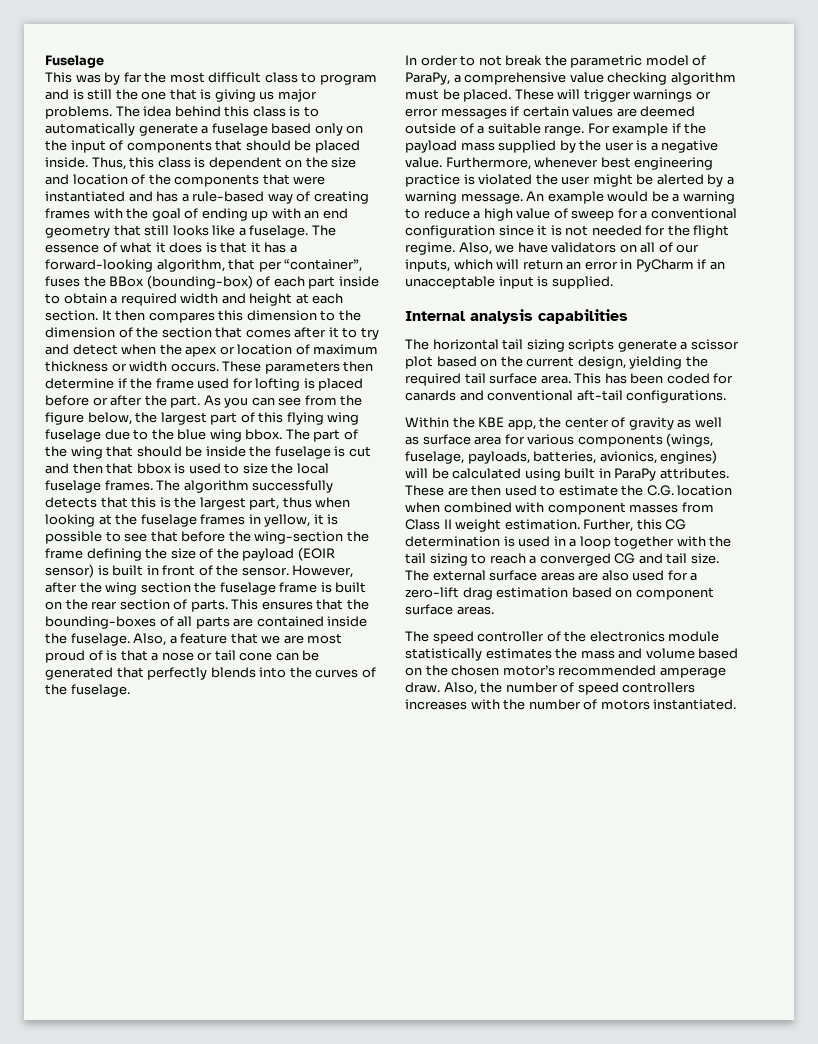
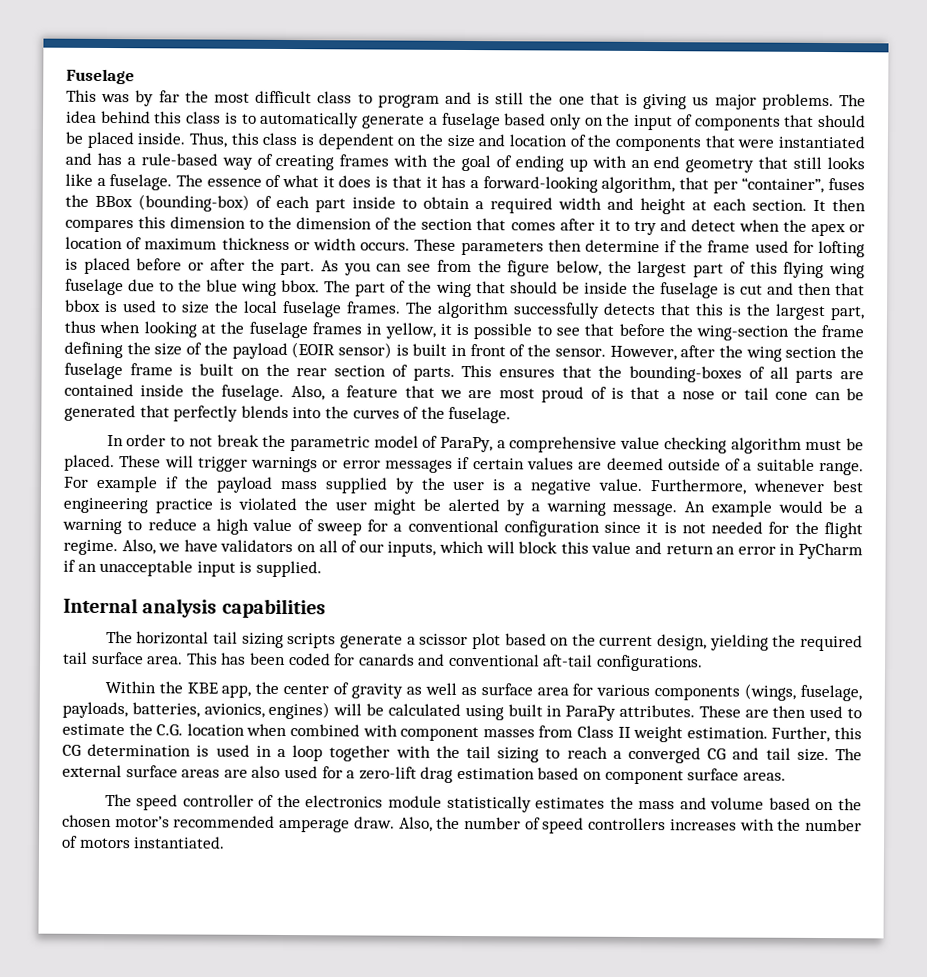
- Also, we have validators on all of our inputs, which will return an error in PyCharm if an unacceptable input is supplied.
+ Also, we have validators on all of our inputs, which will block this value and return an error in PyCharm if an unacceptable input is supplied.

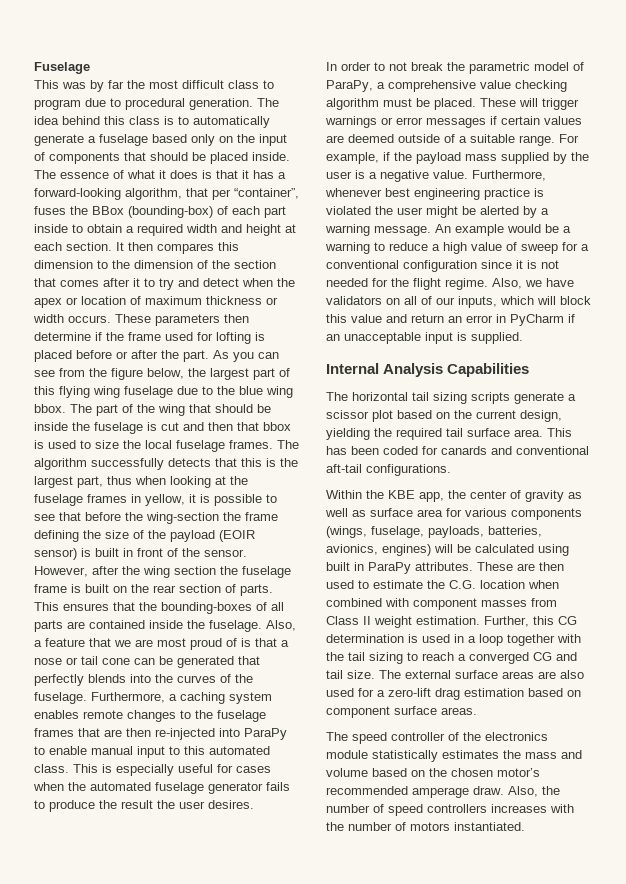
- This was by far the most difficult class to program and is still the one that is giving us major problems.
+ This was by far the most difficult class to program due to procedural generation.
- Thus, this class is dependent on the size and location of the components that were instantiated and has a rule-based way of creating frames with the goal of ending up with an end geometry that still looks like a fuselage.
+ Furthermore, a caching system enables remote changes to the fuselage frames that are then re-injected into ParaPy to enable manual input to this automated class. This is especially useful for cases when the automated fuselage generator fails to produce the result the user desires.
- For example if the payload mass supplied by the user is a negative value.
+ For example, if the payload mass supplied by the user is a negative value.
- Internal analysis capabilities
+ Internal Analysis Capabilities

